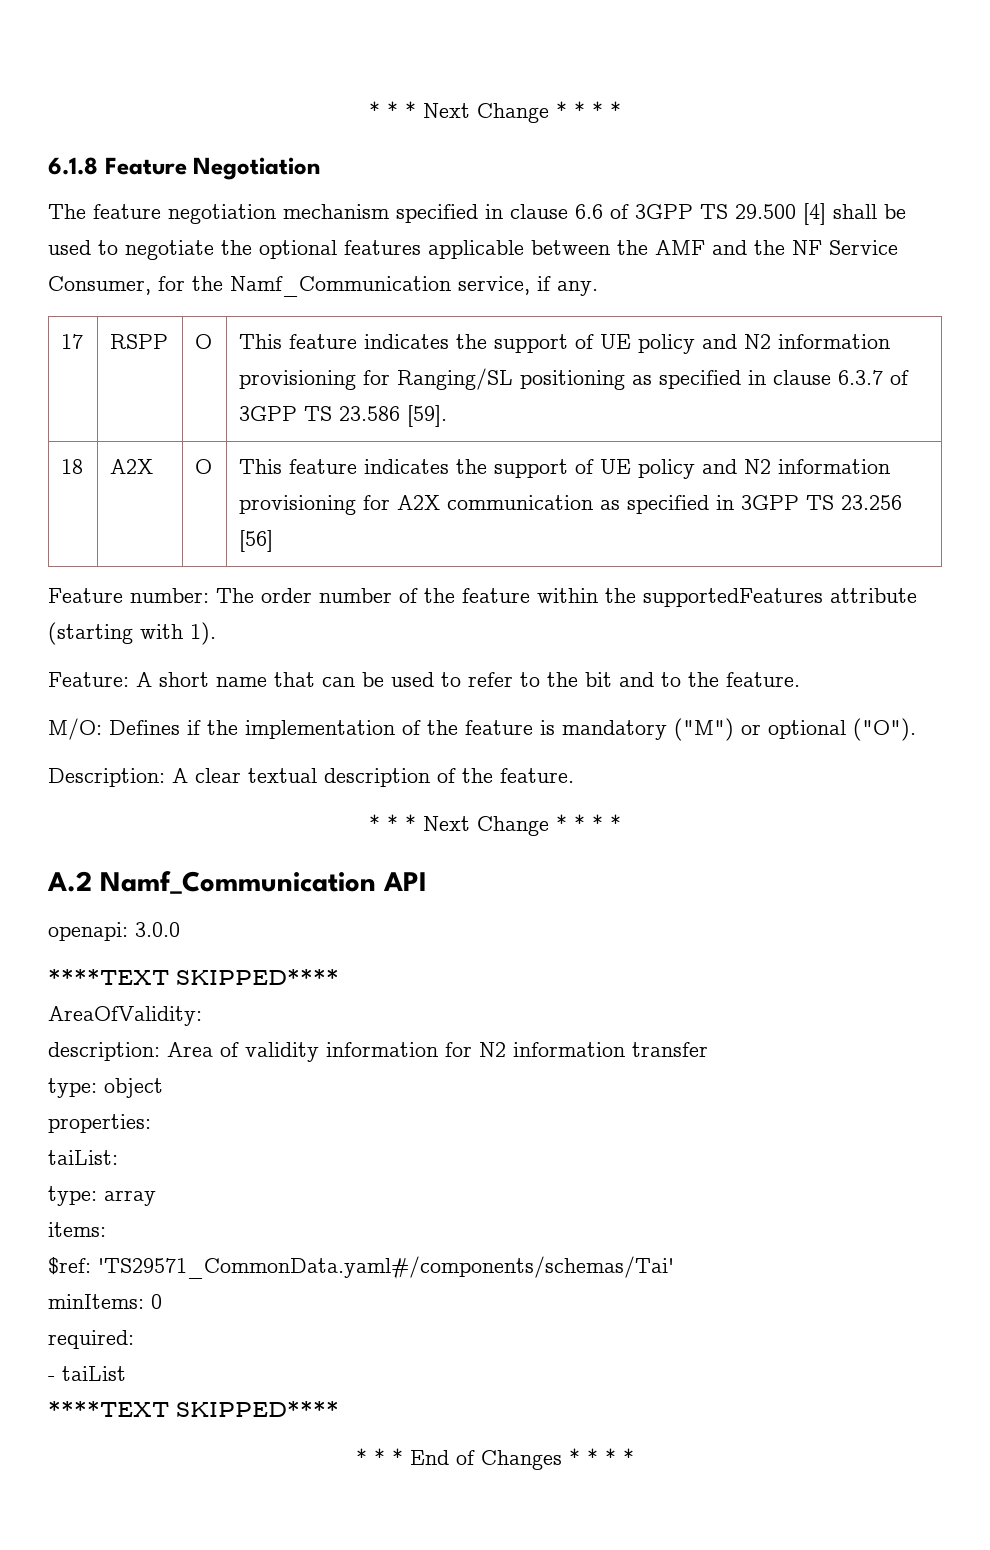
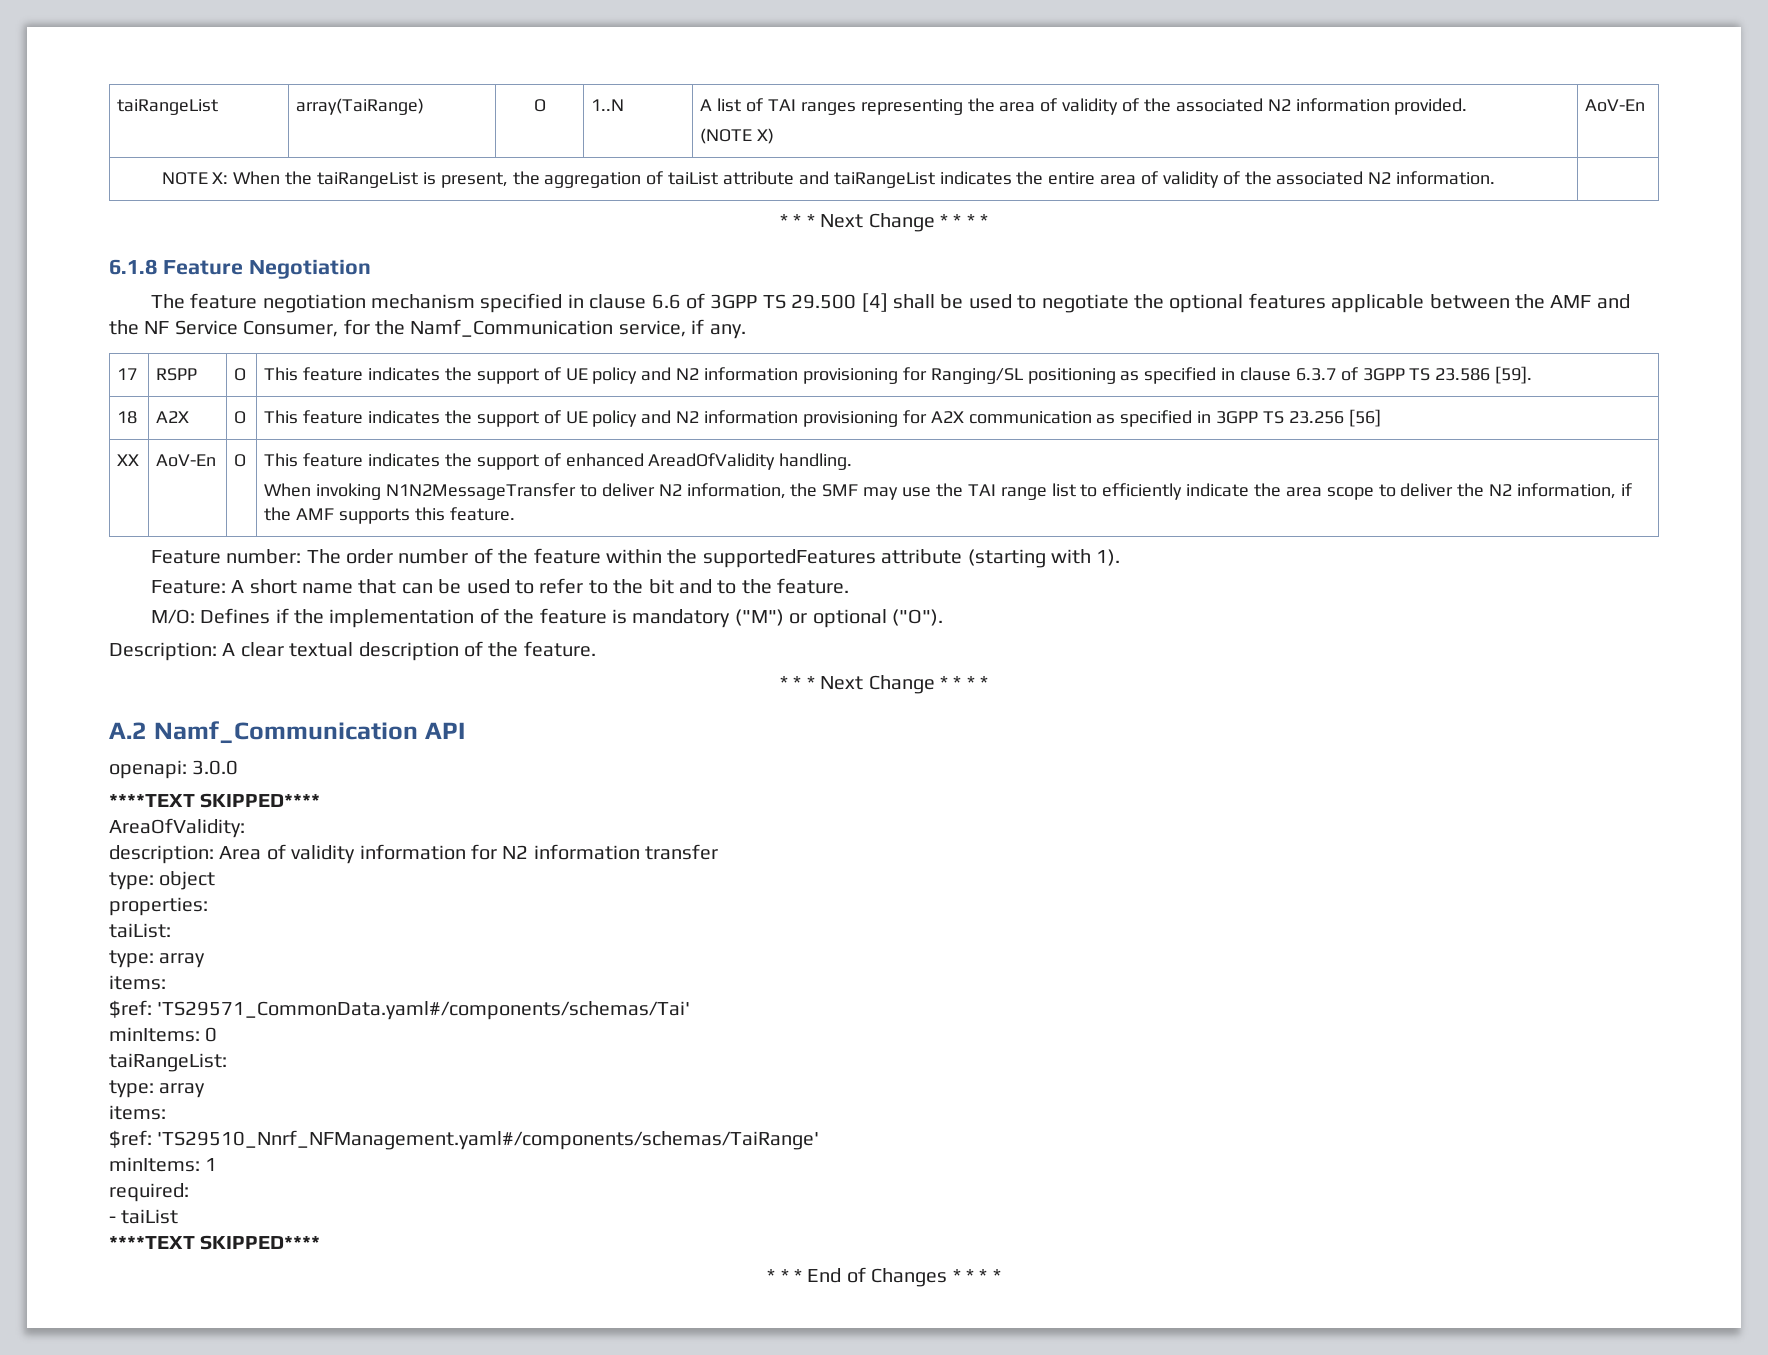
+ taiRangeList | array(TaiRange) | O | 1..N | A list of TAI ranges representing the area of validity of the associated N2 information provided.
+ (NOTE X) | AoV-En
+ NOTE X: When the taiRangeList is present, the aggregation of taiList attribute and taiRangeList indicates the entire area of validity of the associated N2 information. |
+ XX | AoV-En | O | This feature indicates the support of enhanced AreadOfValidity handling.
+ When invoking N1N2MessageTransfer to deliver N2 information, the SMF may use the TAI range list to efficiently indicate the area scope to deliver the N2 information, if the AMF supports this feature.
+ taiRangeList:
+ type: array
+ items:
+ $ref: 'TS29510_Nnrf_NFManagement.yaml#/components/schemas/TaiRange'
+ minItems: 1

